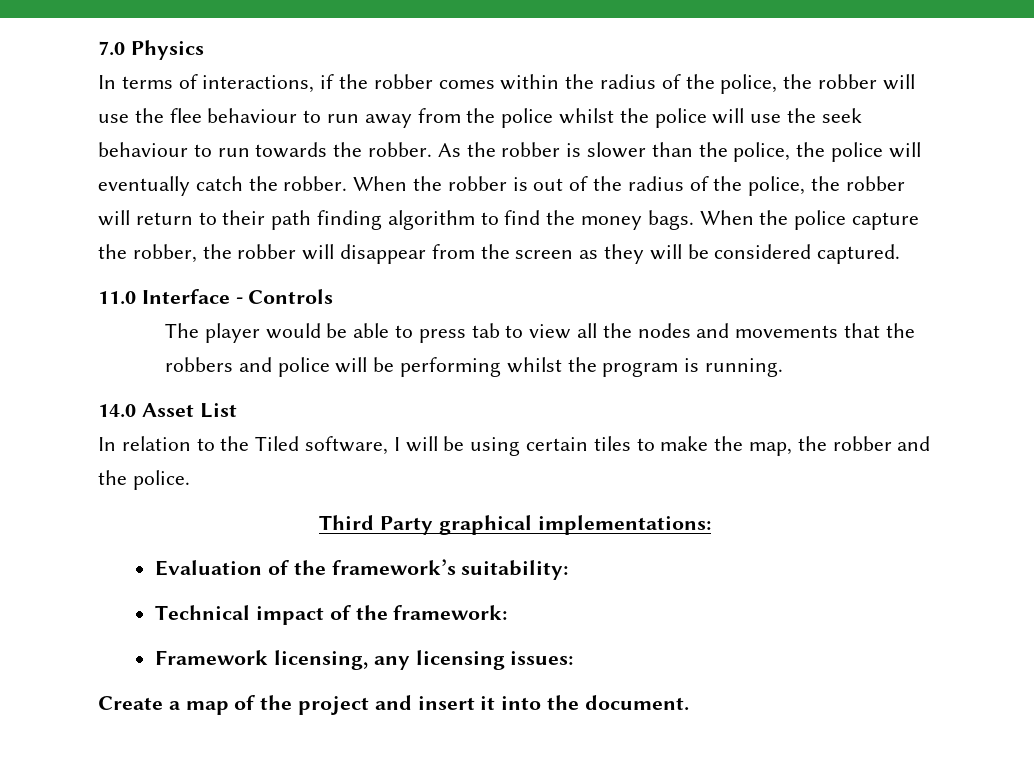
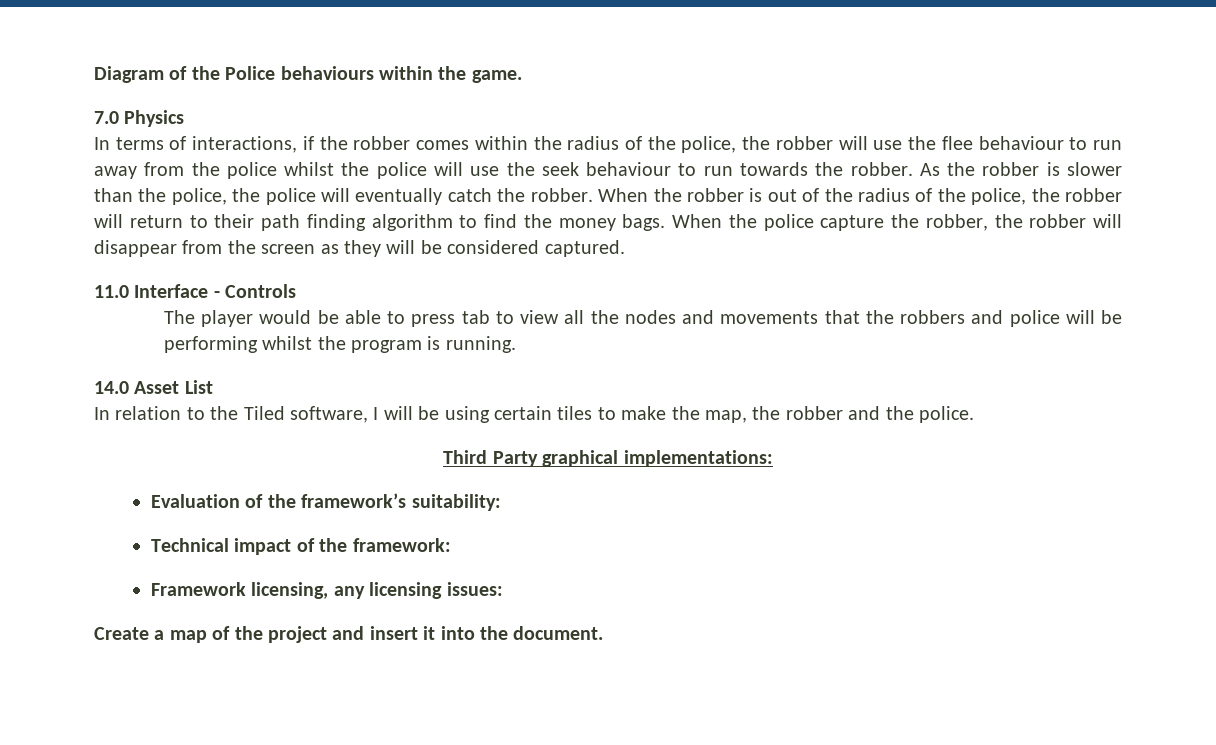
+ Diagram of the Police behaviours within the game.

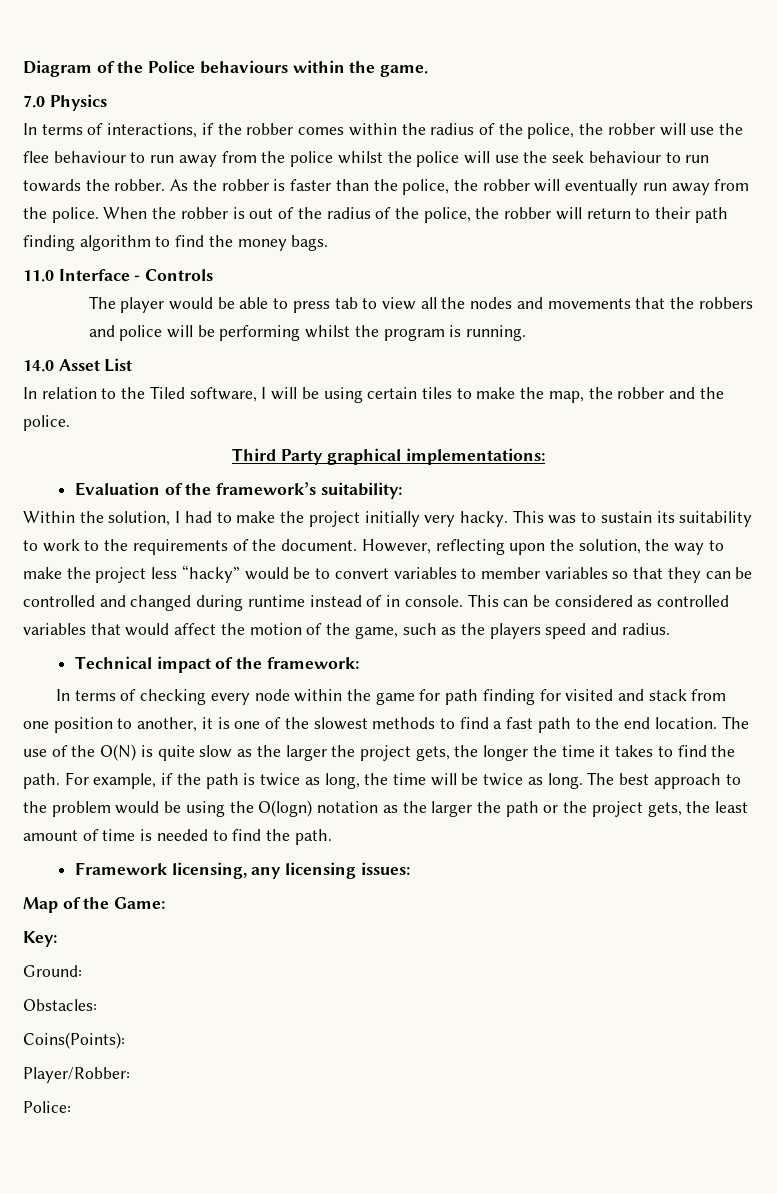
- As the robber is slower than the police, the police will eventually catch the robber.
+ As the robber is faster than the police, the robber will eventually run away from the police.
- When the police capture the robber, the robber will disappear from the screen as they will be considered captured.
+ Within the solution, I had to make the project initially very hacky. This was to sustain its suitability to work to the requirements of the document. However, reflecting upon the solution, the way to make the project less “hacky” would be to convert variables to member variables so that they can be controlled and changed during runtime instead of in console. This can be considered as controlled variables that would affect the motion of the game, such as the players speed and radius.
+ In terms of checking every node within the game for path finding for visited and stack from one position to another, it is one of the slowest methods to find a fast path to the end location. The use of the O(N) is quite slow as the larger the project gets, the longer the time it takes to find the path. For example, if the path is twice as long, the time will be twice as long. The best approach to the problem would be using the O(logn) notation as the larger the path or the project gets, the least amount of time is needed to find the path.
- Create a map of the project and insert it into the document.
+ Map of the Game:
+ Key:
+ Ground:
+ Obstacles:
+ Coins(Points):
+ Player/Robber:
+ Police:

